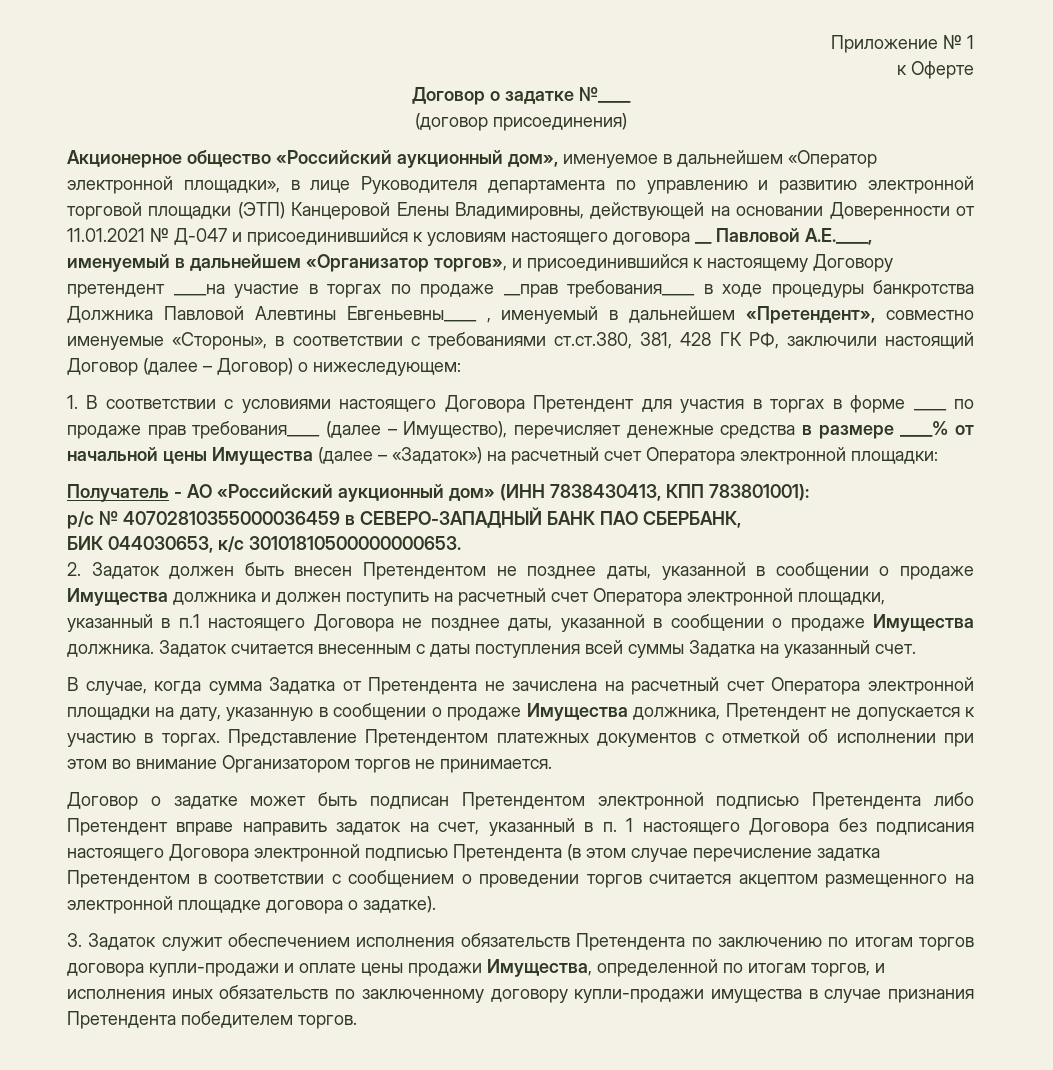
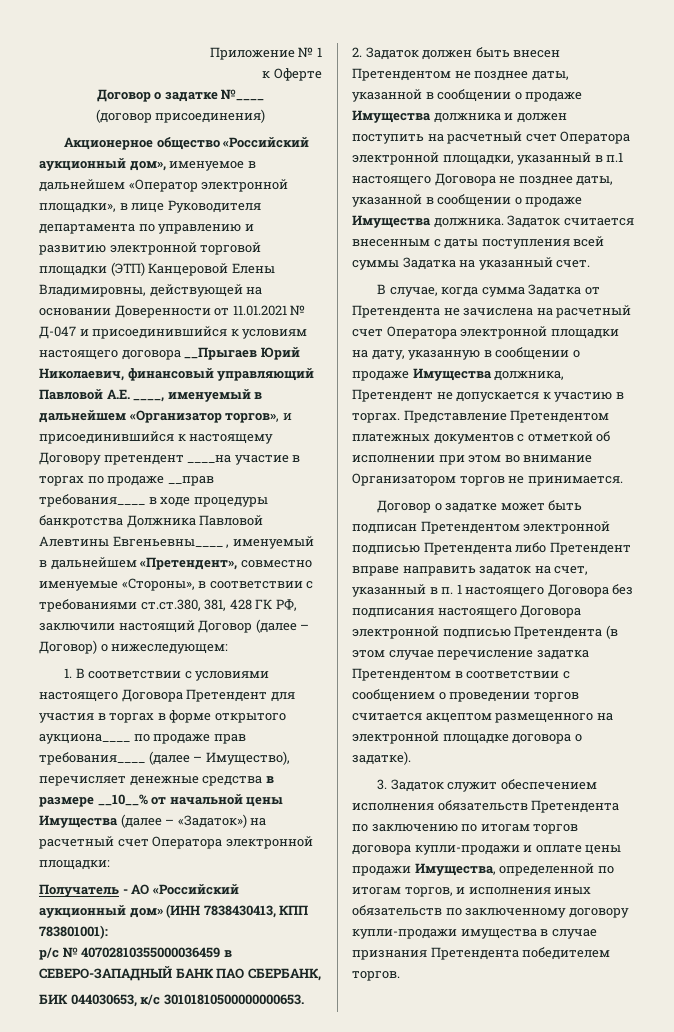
- Акционерное общество «Российский аукционный дом», именуемое в дальнейшем «Оператор электронной площадки», в лице Руководителя департамента по управлению и развитию электронной торговой площадки (ЭТП) Канцеровой Елены Владимировны, действующей на основании Доверенности от 11.01.2021 № Д-047 и присоединившийся к условиям настоящего договора __ Павловой А.Е.____, именуемый в дальнейшем «Организатор торгов», и присоединившийся к настоящему Договору претендент ____на участие в торгах по продаже __прав требования____ в ходе процедуры банкротства Должника Павловой Алевтины Евгеньевны____ , именуемый в дальнейшем «Претендент», совместно именуемые «Стороны», в соответствии с требованиями ст.ст.380, 381, 428 ГК РФ, заключили настоящий Договор (далее – Договор) о нижеследующем:
+ Акционерное общество «Российский аукционный дом», именуемое в дальнейшем «Оператор электронной площадки», в лице Руководителя департамента по управлению и развитию электронной торговой площадки (ЭТП) Канцеровой Елены Владимировны, действующей на основании Доверенности от 11.01.2021 № Д-047 и присоединившийся к условиям настоящего договора __Прыгаев Юрий Николаевич, финансовый управляющий Павловой А.Е. ____, именуемый в дальнейшем «Организатор торгов», и присоединившийся к настоящему Договору претендент ____на участие в торгах по продаже __прав требования____ в ходе процедуры банкротства Должника Павловой Алевтины Евгеньевны____ , именуемый в дальнейшем «Претендент», совместно именуемые «Стороны», в соответствии с требованиями ст.ст.380, 381, 428 ГК РФ, заключили настоящий Договор (далее – Договор) о нижеследующем:
- 1. В соответствии с условиями настоящего Договора Претендент для участия в торгах в форме ____ по продаже прав требования____ (далее – Имущество), перечисляет денежные средства в размере ____% от начальной цены Имущества (далее – «Задаток») на расчетный счет Оператора электронной площадки:
+ 1. В соответствии с условиями настоящего Договора Претендент для участия в торгах в форме открытого аукциона____ по продаже прав требования____ (далее – Имущество), перечисляет денежные средства в размере __10__% от начальной цены Имущества (далее – «Задаток») на расчетный счет Оператора электронной площадки:

